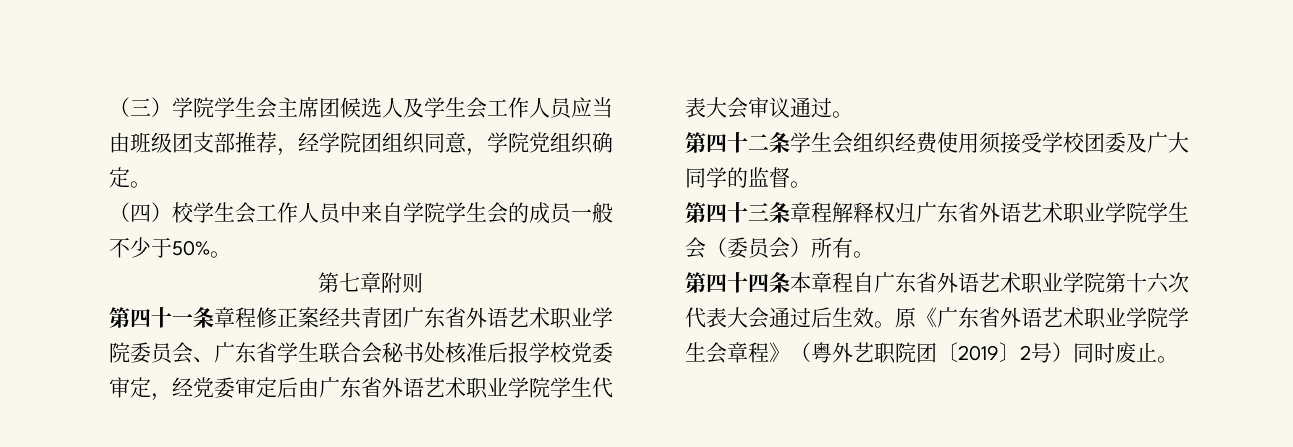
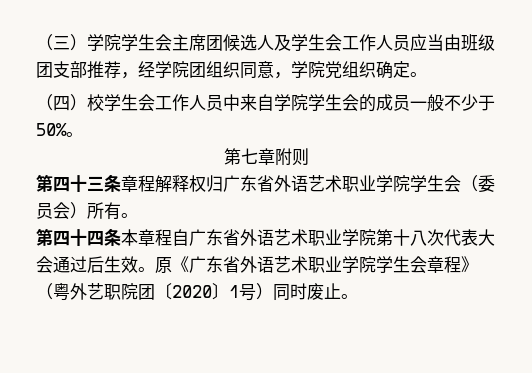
- 第四十一条章程修正案经共青团广东省外语艺术职业学院委员会、广东省学生联合会秘书处核准后报学校党委审定，经党委审定后由广东省外语艺术职业学院学生代表大会审议通过。
- 第四十二条学生会组织经费使用须接受学校团委及广大同学的监督。
- 第四十四条本章程自广东省外语艺术职业学院第十六次代表大会通过后生效。
+ 第四十四条本章程自广东省外语艺术职业学院第十八次代表大会通过后生效。
- 原《广东省外语艺术职业学院学生会章程》（粤外艺职院团〔2019〕2号）同时废止。
+ 原《广东省外语艺术职业学院学生会章程》（粤外艺职院团〔2020〕1号）同时废止。

